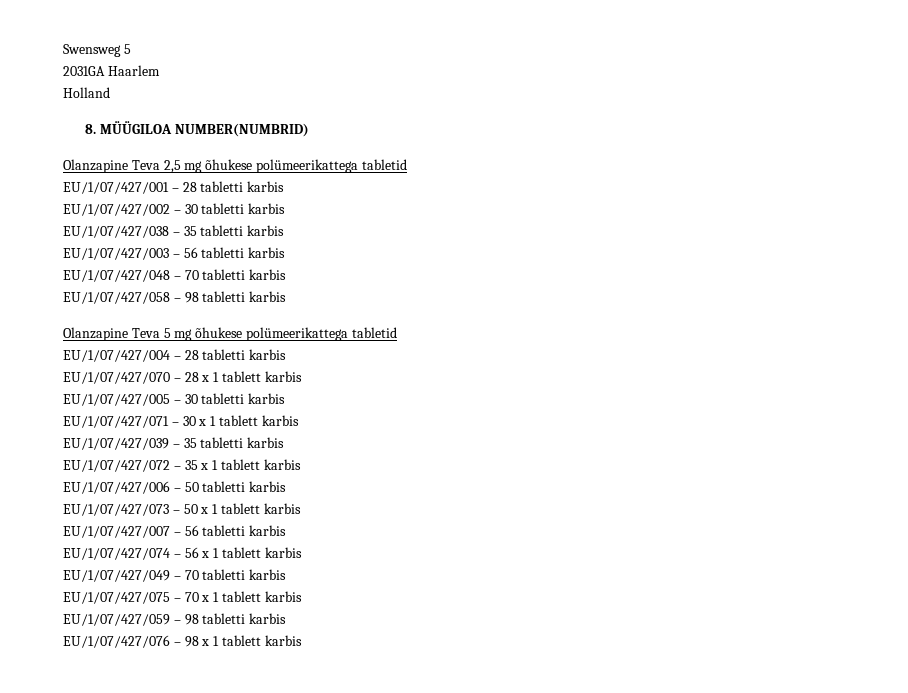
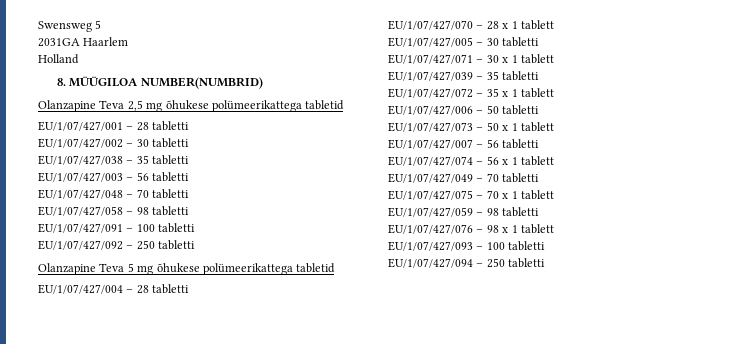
- EU/1/07/427/001 – 28 tabletti karbis
+ EU/1/07/427/001 – 28 tabletti
- EU/1/07/427/002 – 30 tabletti karbis
+ EU/1/07/427/002 – 30 tabletti
- EU/1/07/427/038 – 35 tabletti karbis
+ EU/1/07/427/038 – 35 tabletti
- EU/1/07/427/003 – 56 tabletti karbis
+ EU/1/07/427/003 – 56 tabletti
- EU/1/07/427/048 – 70 tabletti karbis
+ EU/1/07/427/048 – 70 tabletti
- EU/1/07/427/058 – 98 tabletti karbis
+ EU/1/07/427/058 – 98 tabletti
+ EU/1/07/427/091 – 100 tabletti
+ EU/1/07/427/092 – 250 tabletti
- EU/1/07/427/004 – 28 tabletti karbis
+ EU/1/07/427/004 – 28 tabletti
- EU/1/07/427/070 – 28 x 1 tablett karbis
+ EU/1/07/427/070 – 28 x 1 tablett
- EU/1/07/427/005 – 30 tabletti karbis
+ EU/1/07/427/005 – 30 tabletti
- EU/1/07/427/071 – 30 x 1 tablett karbis
+ EU/1/07/427/071 – 30 x 1 tablett
- EU/1/07/427/039 – 35 tabletti karbis
+ EU/1/07/427/039 – 35 tabletti
- EU/1/07/427/072 – 35 x 1 tablett karbis
+ EU/1/07/427/072 – 35 x 1 tablett
- EU/1/07/427/006 – 50 tabletti karbis
+ EU/1/07/427/006 – 50 tabletti
- EU/1/07/427/073 – 50 x 1 tablett karbis
+ EU/1/07/427/073 – 50 x 1 tablett
- EU/1/07/427/007 – 56 tabletti karbis
+ EU/1/07/427/007 – 56 tabletti
- EU/1/07/427/074 – 56 x 1 tablett karbis
+ EU/1/07/427/074 – 56 x 1 tablett
- EU/1/07/427/049 – 70 tabletti karbis
+ EU/1/07/427/049 – 70 tabletti
- EU/1/07/427/075 – 70 x 1 tablett karbis
+ EU/1/07/427/075 – 70 x 1 tablett
- EU/1/07/427/059 – 98 tabletti karbis
+ EU/1/07/427/059 – 98 tabletti
- EU/1/07/427/076 – 98 x 1 tablett karbis
+ EU/1/07/427/076 – 98 x 1 tablett
+ EU/1/07/427/093 – 100 tabletti
+ EU/1/07/427/094 – 250 tabletti

